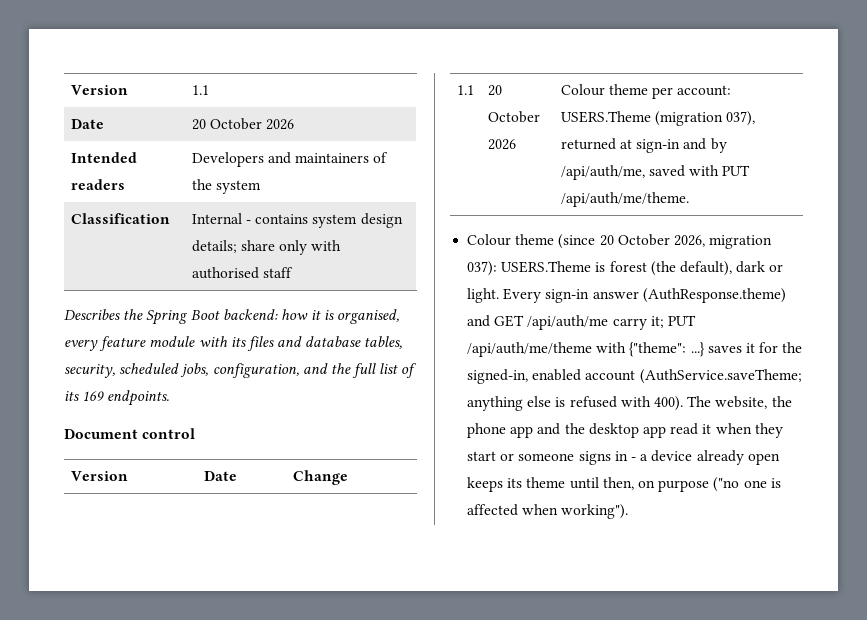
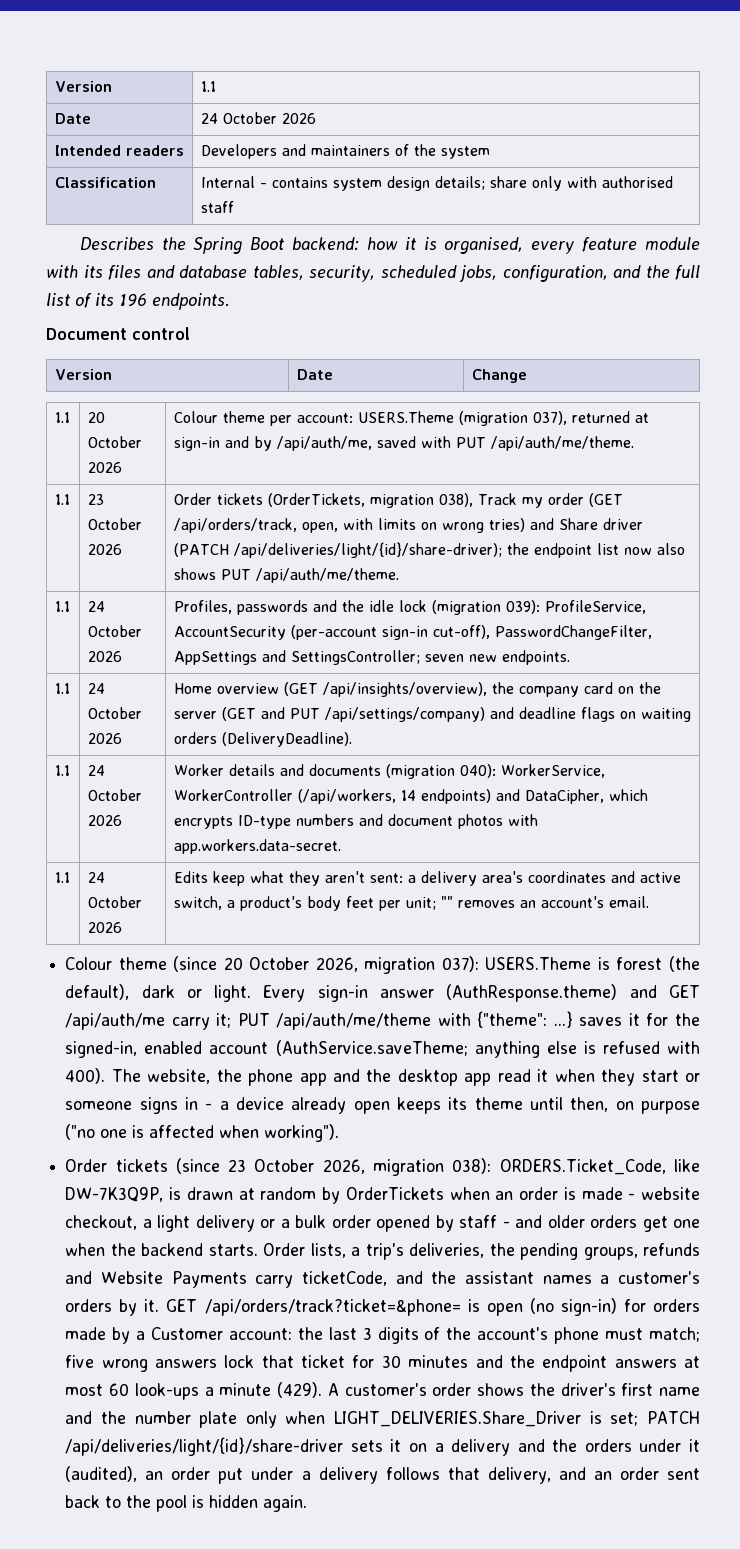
- Date | 20 October 2026
+ Date | 24 October 2026
- Describes the Spring Boot backend: how it is organised, every feature module with its files and database tables, security, scheduled jobs, configuration, and the full list of its 169 endpoints.
+ Describes the Spring Boot backend: how it is organised, every feature module with its files and database tables, security, scheduled jobs, configuration, and the full list of its 196 endpoints.
+ 1.1 | 23 October 2026 | Order tickets (OrderTickets, migration 038), Track my order (GET /api/orders/track, open, with limits on wrong tries) and Share driver (PATCH /api/deliveries/light/{id}/share-driver); the endpoint list now also shows PUT /api/auth/me/theme.
+ 1.1 | 24 October 2026 | Profiles, passwords and the idle lock (migration 039): ProfileService, AccountSecurity (per-account sign-in cut-off), PasswordChangeFilter, AppSettings and SettingsController; seven new endpoints.
+ 1.1 | 24 October 2026 | Home overview (GET /api/insights/overview), the company card on the server (GET and PUT /api/settings/company) and deadline flags on waiting orders (DeliveryDeadline).
+ 1.1 | 24 October 2026 | Worker details and documents (migration 040): WorkerService, WorkerController (/api/workers, 14 endpoints) and DataCipher, which encrypts ID-type numbers and document photos with app.workers.data-secret.
+ 1.1 | 24 October 2026 | Edits keep what they aren't sent: a delivery area's coordinates and active switch, a product's body feet per unit; "" removes an account's email.
+ Order tickets (since 23 October 2026, migration 038): ORDERS.Ticket_Code, like DW-7K3Q9P, is drawn at random by OrderTickets when an order is made - website checkout, a light delivery or a bulk order opened by staff - and older orders get one when the backend starts. Order lists, a trip's deliveries, the pending groups, refunds and Website Payments carry ticketCode, and the assistant names a customer's orders by it. GET /api/orders/track?ticket=&phone= is open (no sign-in) for orders made by a Customer account: the last 3 digits of the account's phone must match; five wrong answers lock that ticket for 30 minutes and the endpoint answers at most 60 look-ups a minute (429). A customer's order shows the driver's first name and the number plate only when LIGHT_DELIVERIES.Share_Driver is set; PATCH /api/deliveries/light/{id}/share-driver sets it on a delivery and the orders under it (audited), an order put under a delivery follows that delivery, and an order sent back to the pool is hidden again.

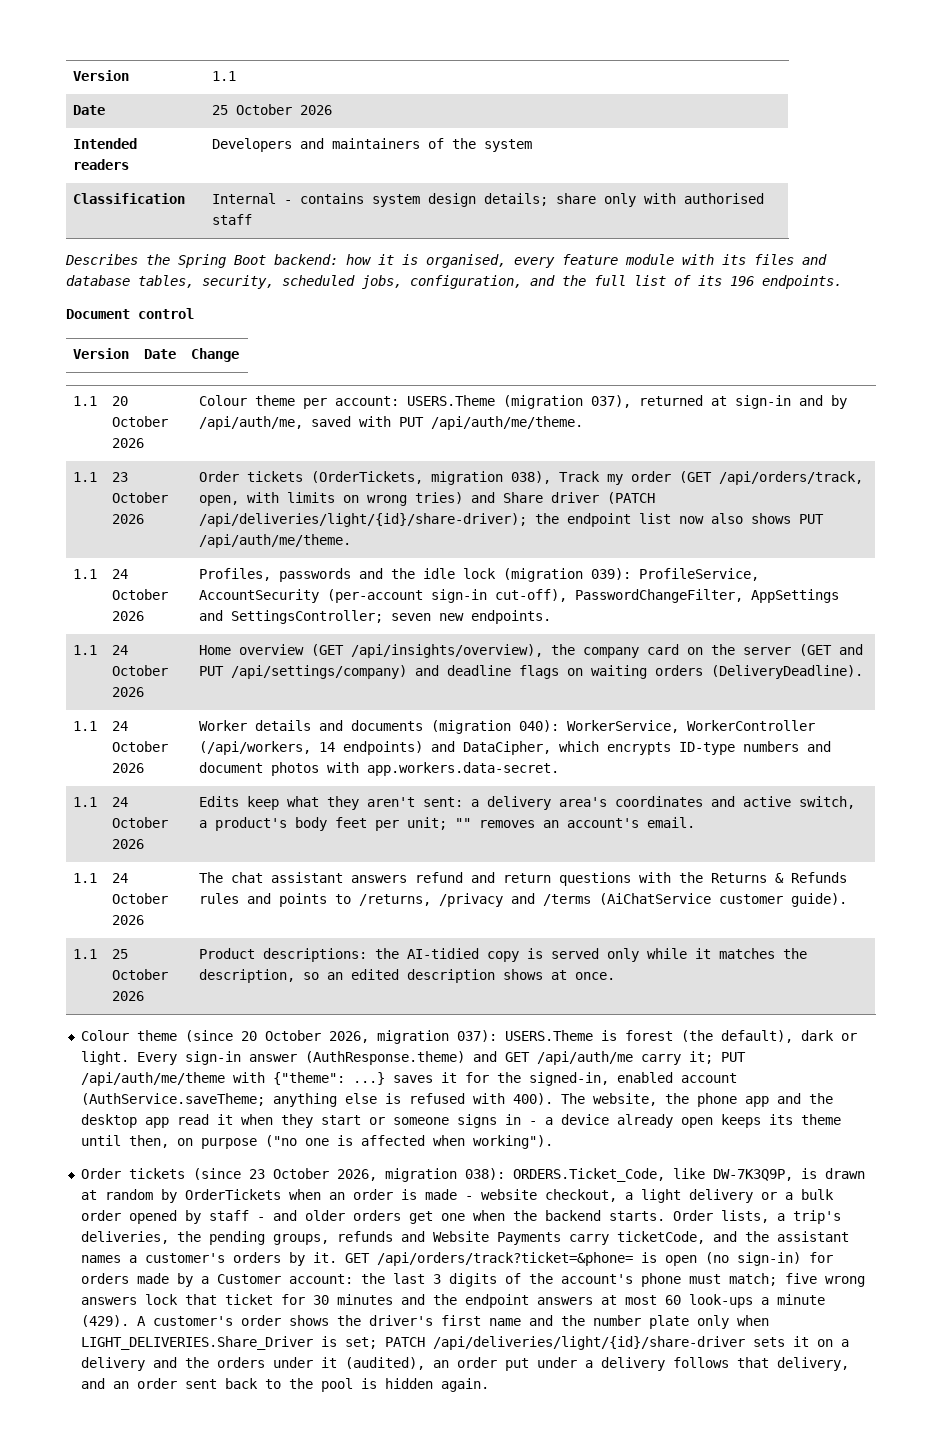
- Date | 24 October 2026
+ Date | 25 October 2026
+ 1.1 | 24 October 2026 | The chat assistant answers refund and return questions with the Returns & Refunds rules and points to /returns, /privacy and /terms (AiChatService customer guide).
+ 1.1 | 25 October 2026 | Product descriptions: the AI-tidied copy is served only while it matches the description, so an edited description shows at once.

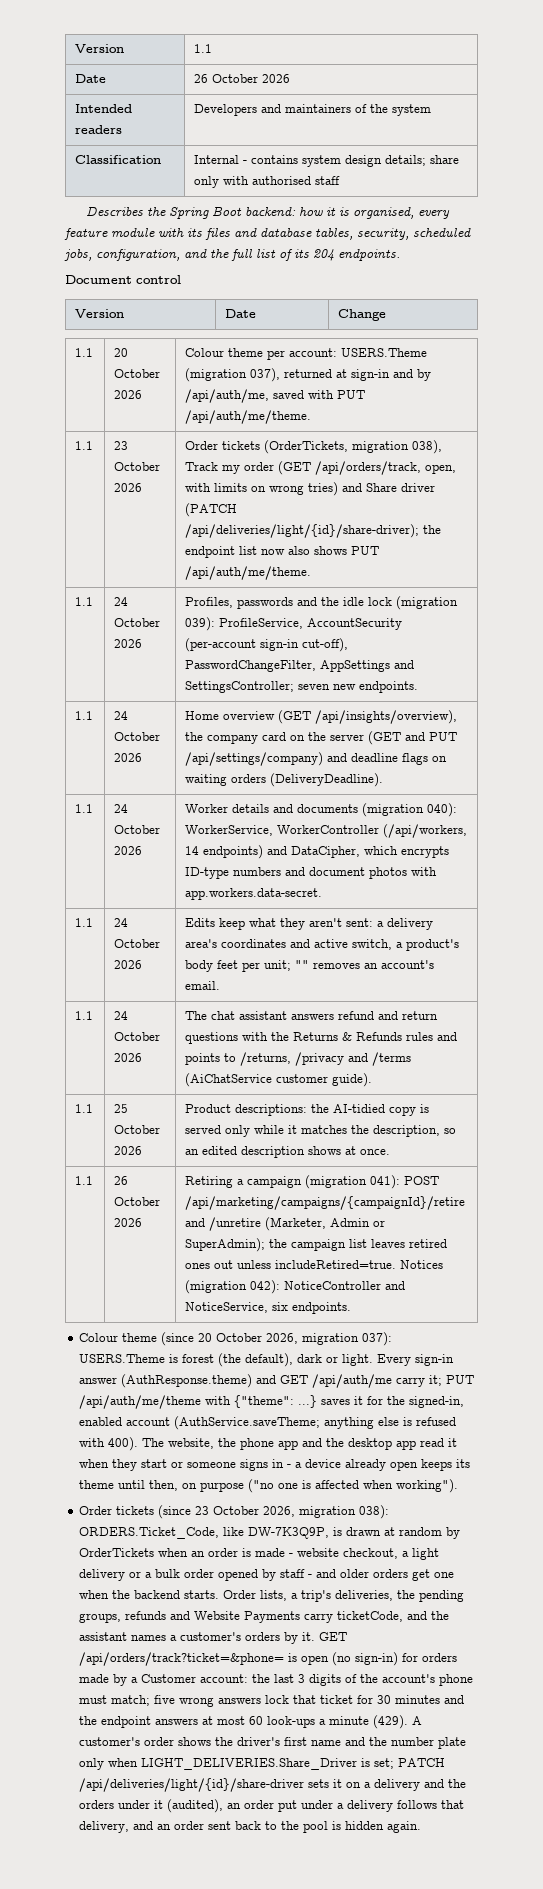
- Date | 25 October 2026
+ Date | 26 October 2026
- Describes the Spring Boot backend: how it is organised, every feature module with its files and database tables, security, scheduled jobs, configuration, and the full list of its 196 endpoints.
+ Describes the Spring Boot backend: how it is organised, every feature module with its files and database tables, security, scheduled jobs, configuration, and the full list of its 204 endpoints.
+ 1.1 | 26 October 2026 | Retiring a campaign (migration 041): POST /api/marketing/campaigns/{campaignId}/retire and /unretire (Marketer, Admin or SuperAdmin); the campaign list leaves retired ones out unless includeRetired=true. Notices (migration 042): NoticeController and NoticeService, six endpoints.

